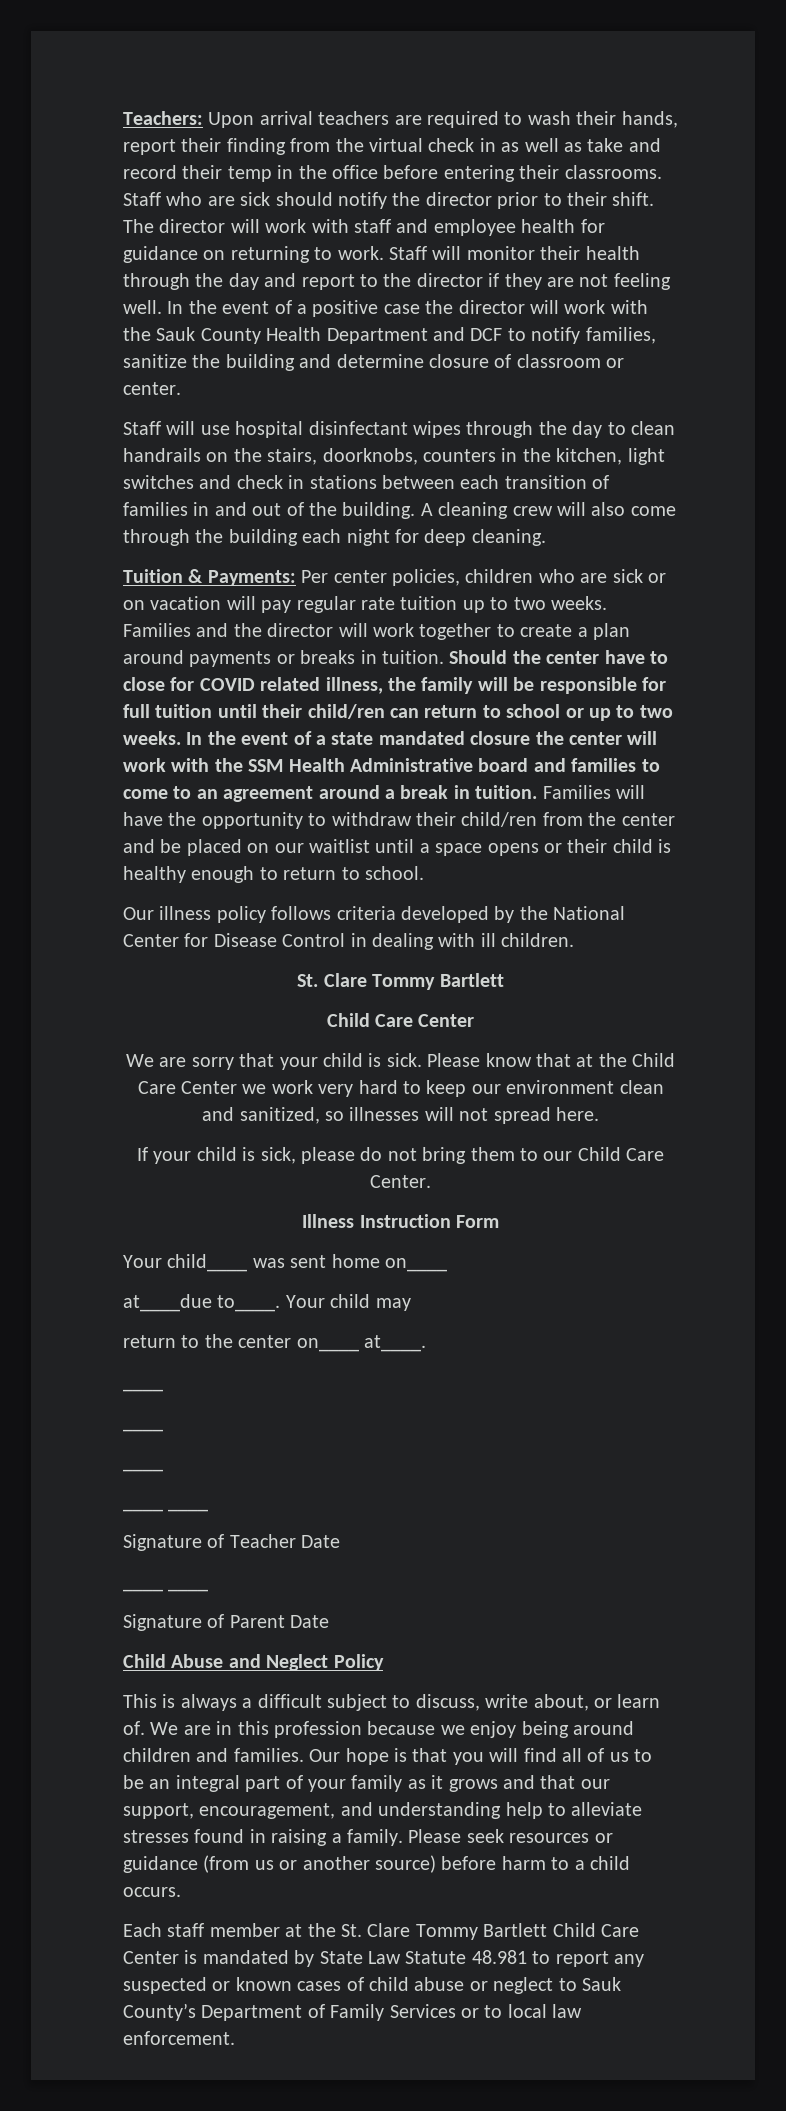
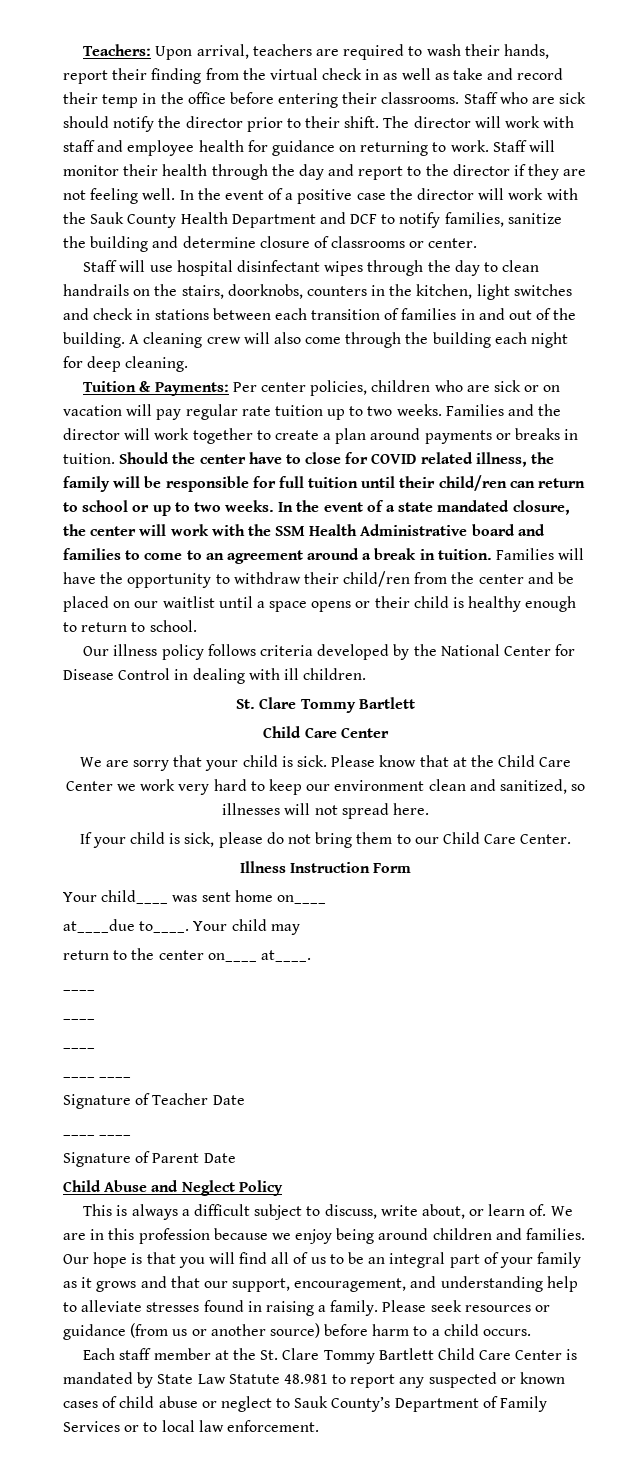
- Teachers: Upon arrival teachers are required to wash their hands, report their finding from the virtual check in as well as take and record their temp in the office before entering their classrooms.
+ Teachers: Upon arrival, teachers are required to wash their hands, report their finding from the virtual check in as well as take and record their temp in the office before entering their classrooms.
- In the event of a positive case the director will work with the Sauk County Health Department and DCF to notify families, sanitize the building and determine closure of classroom or center.
+ In the event of a positive case the director will work with the Sauk County Health Department and DCF to notify families, sanitize the building and determine closure of classrooms or center.
- In the event of a state mandated closure the center will work with the SSM Health Administrative board and families to come to an agreement around a break in tuition.
+ In the event of a state mandated closure, the center will work with the SSM Health Administrative board and families to come to an agreement around a break in tuition.

